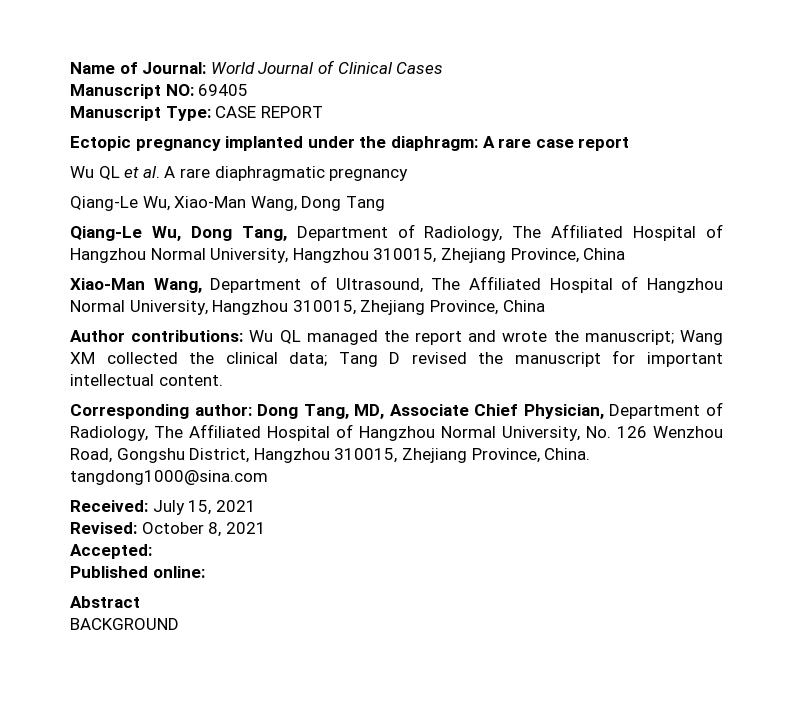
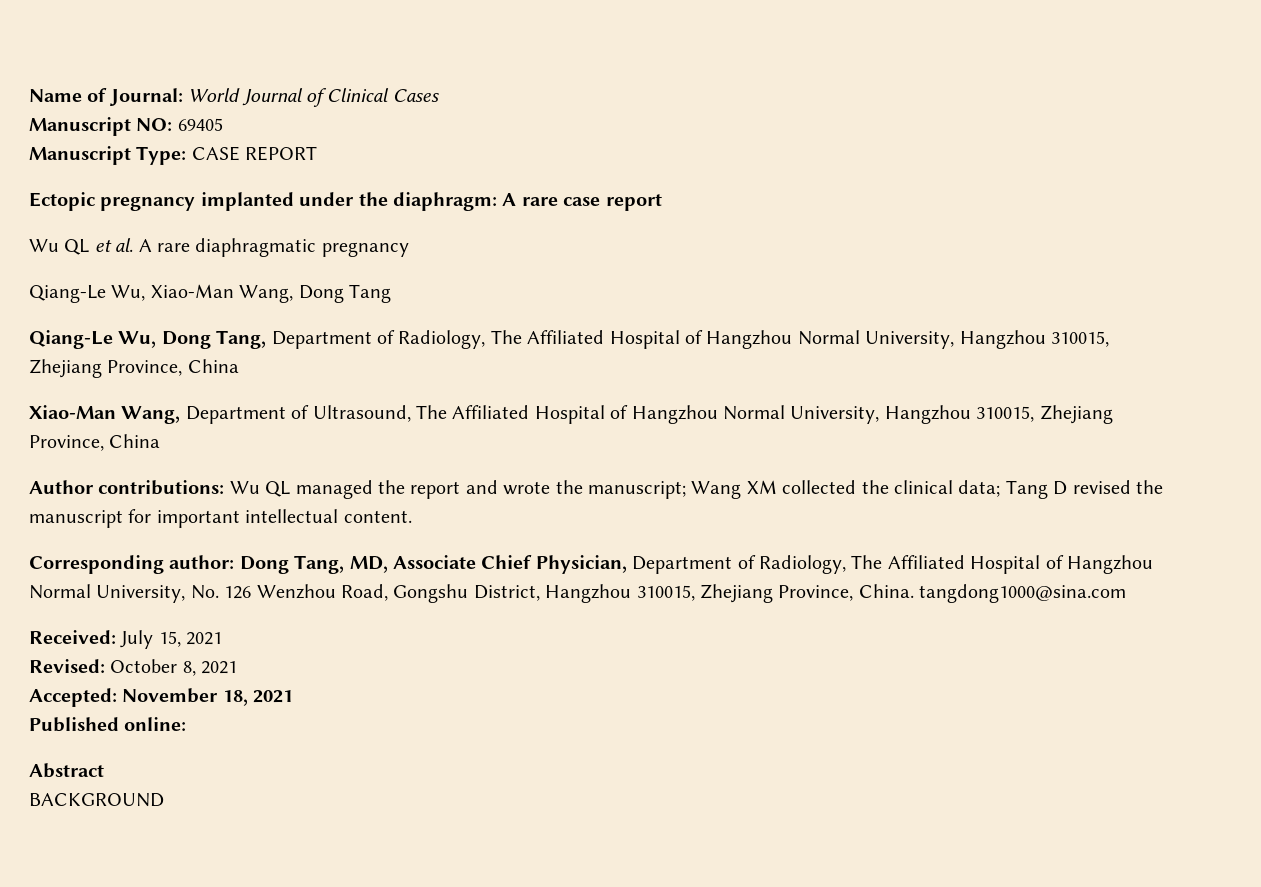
- Accepted:
+ Accepted: November 18, 2021

